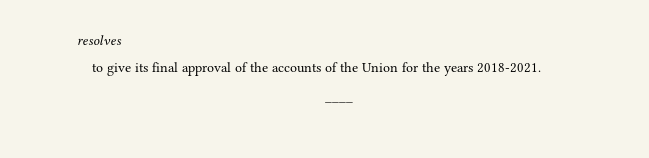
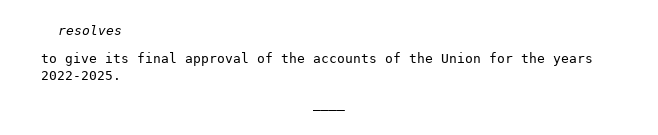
- to give its final approval of the accounts of the Union for the years 2018-2021.
+ to give its final approval of the accounts of the Union for the years 2022-2025.

